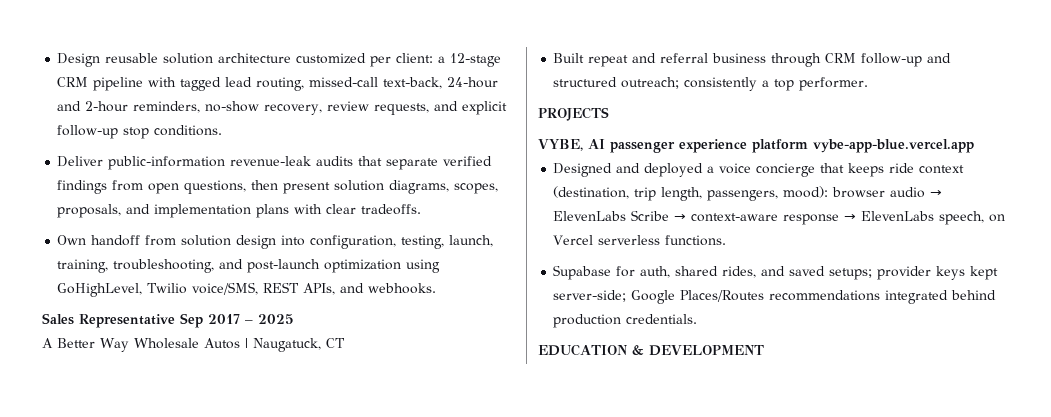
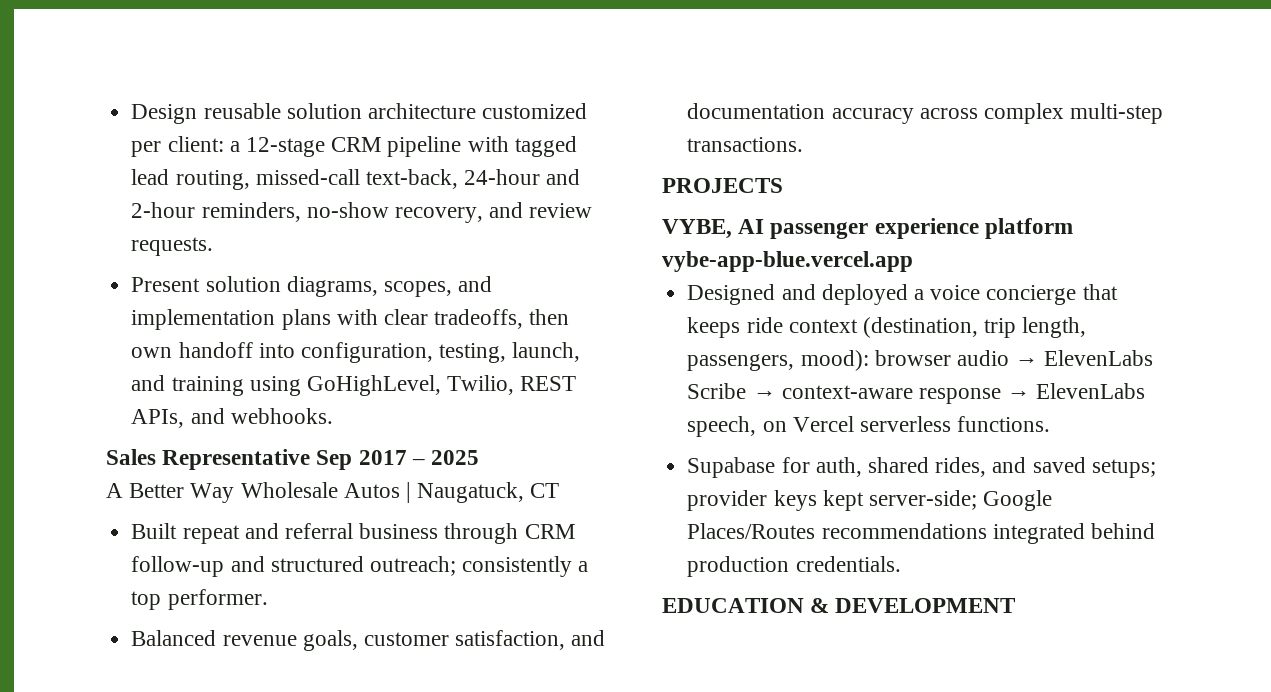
- Design reusable solution architecture customized per client: a 12-stage CRM pipeline with tagged lead routing, missed-call text-back, 24-hour and 2-hour reminders, no-show recovery, review requests, and explicit follow-up stop conditions.
- Deliver public-information revenue-leak audits that separate verified findings from open questions, then present solution diagrams, scopes, proposals, and implementation plans with clear tradeoffs.
- Own handoff from solution design into configuration, testing, launch, training, troubleshooting, and post-launch optimization using GoHighLevel, Twilio voice/SMS, REST APIs, and webhooks.
+ Design reusable solution architecture customized per client: a 12-stage CRM pipeline with tagged lead routing, missed-call text-back, 24-hour and 2-hour reminders, no-show recovery, and review requests.
+ Present solution diagrams, scopes, and implementation plans with clear tradeoffs, then own handoff into configuration, testing, launch, and training using GoHighLevel, Twilio, REST APIs, and webhooks.
+ Balanced revenue goals, customer satisfaction, and documentation accuracy across complex multi-step transactions.

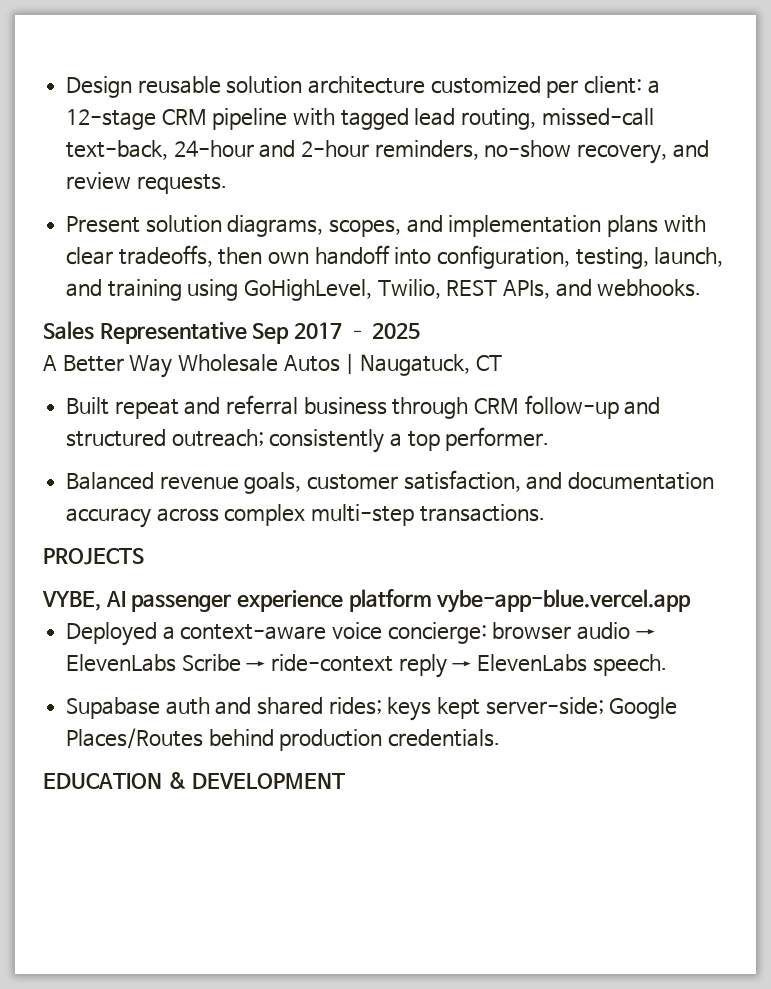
- Designed and deployed a voice concierge that keeps ride context (destination, trip length, passengers, mood): browser audio → ElevenLabs Scribe → context-aware response → ElevenLabs speech, on Vercel serverless functions.
- Supabase for auth, shared rides, and saved setups; provider keys kept server-side; Google Places/Routes recommendations integrated behind production credentials.
+ Deployed a context-aware voice concierge: browser audio → ElevenLabs Scribe → ride-context reply → ElevenLabs speech.
+ Supabase auth and shared rides; keys kept server-side; Google Places/Routes behind production credentials.

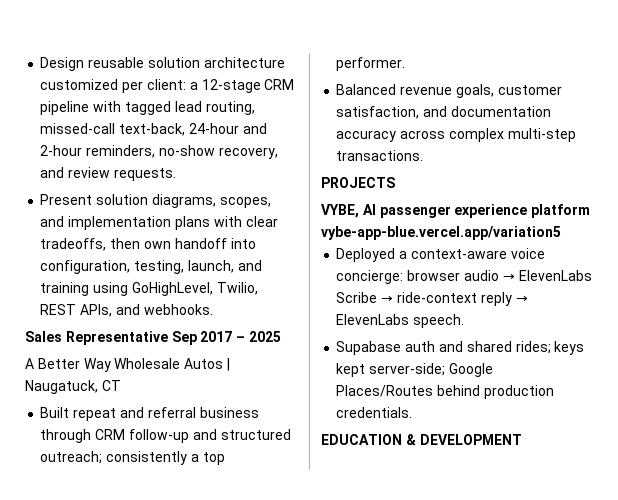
- VYBE, AI passenger experience platform vybe-app-blue.vercel.app
+ VYBE, AI passenger experience platform vybe-app-blue.vercel.app/variation5

